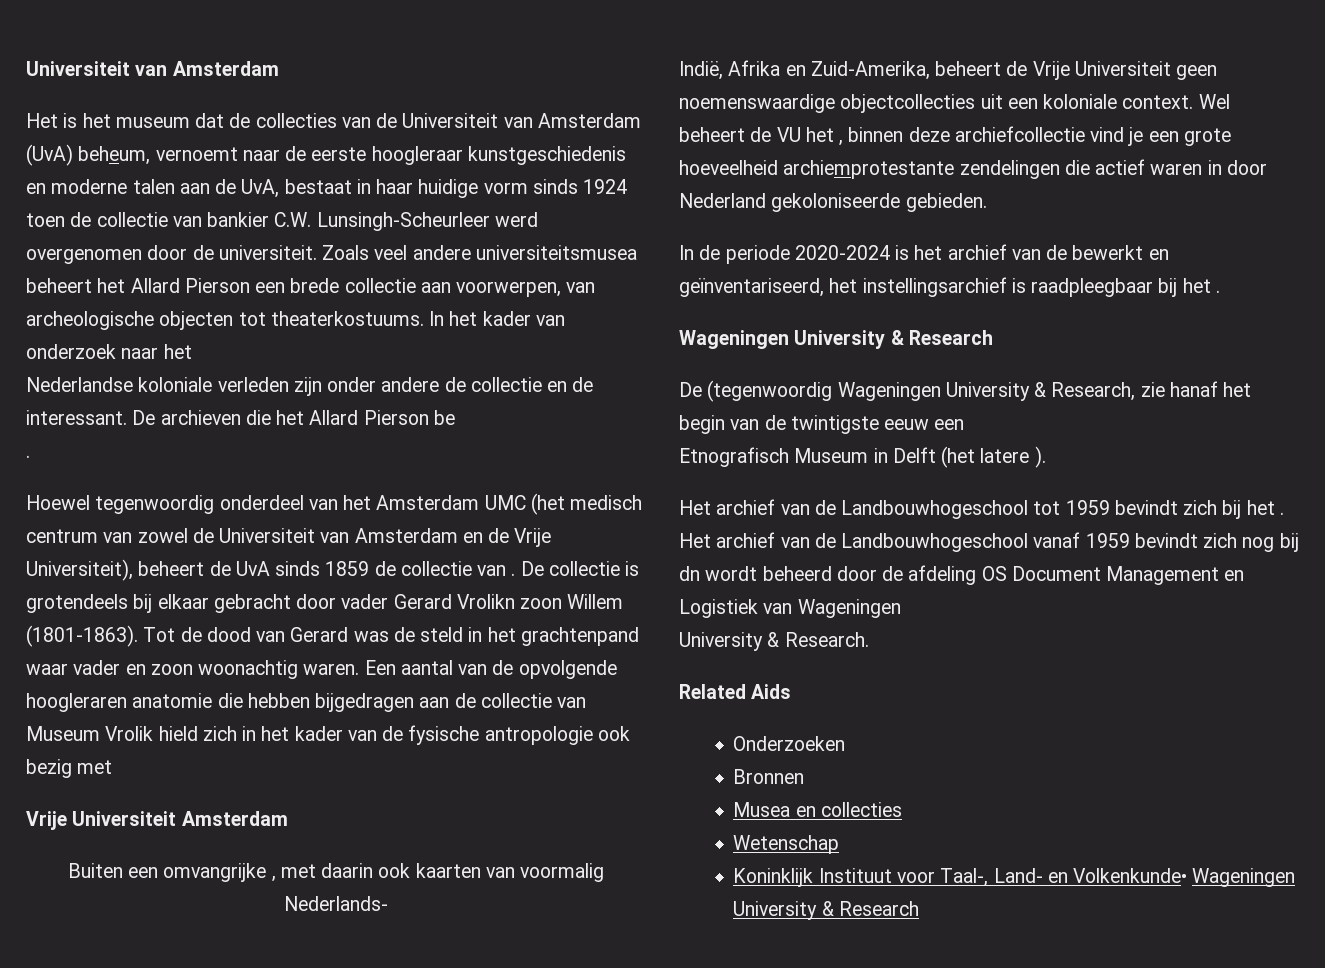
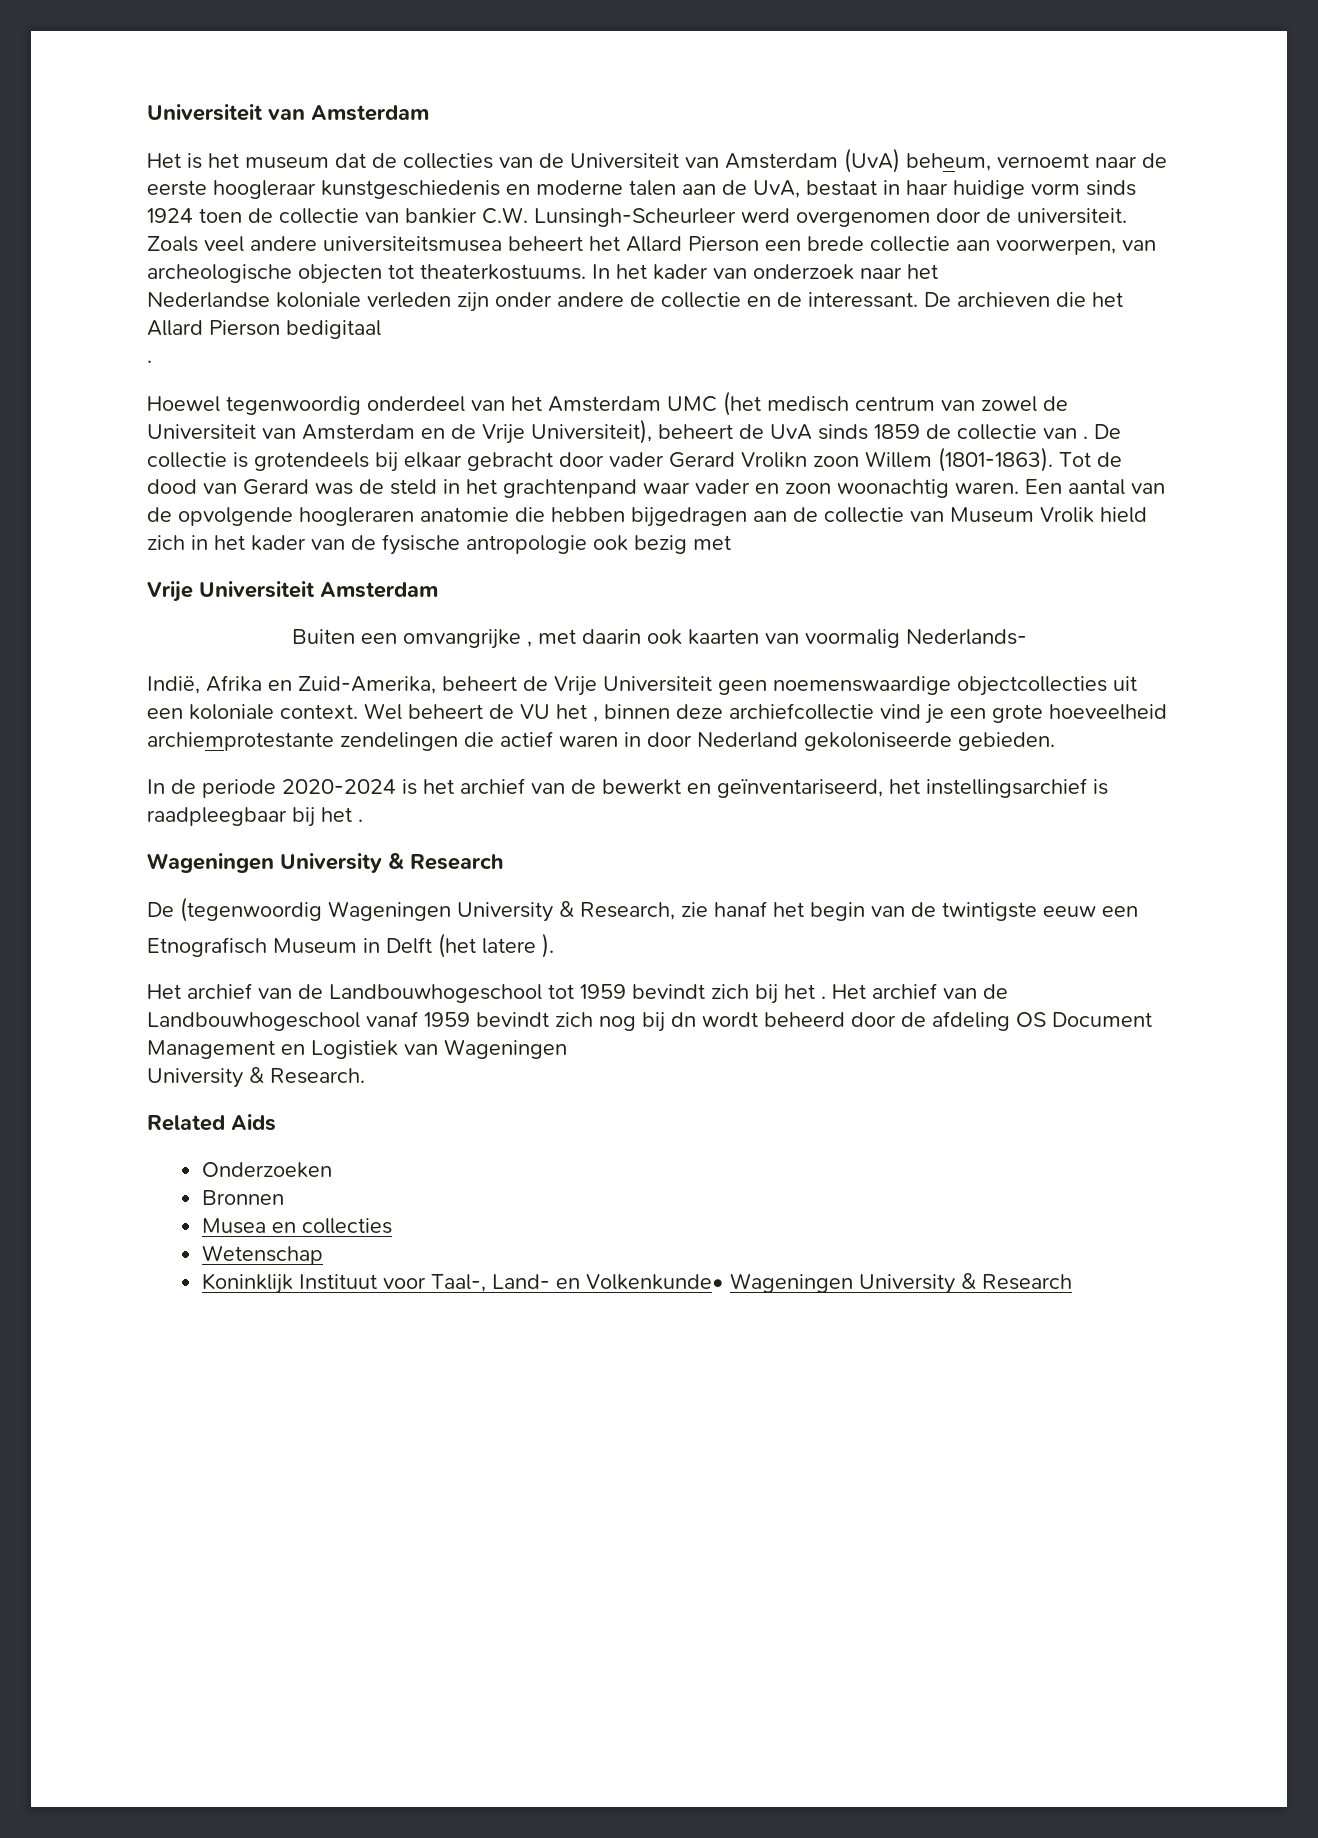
- De archieven die het Allard Pierson be
+ De archieven die het Allard Pierson bedigitaal

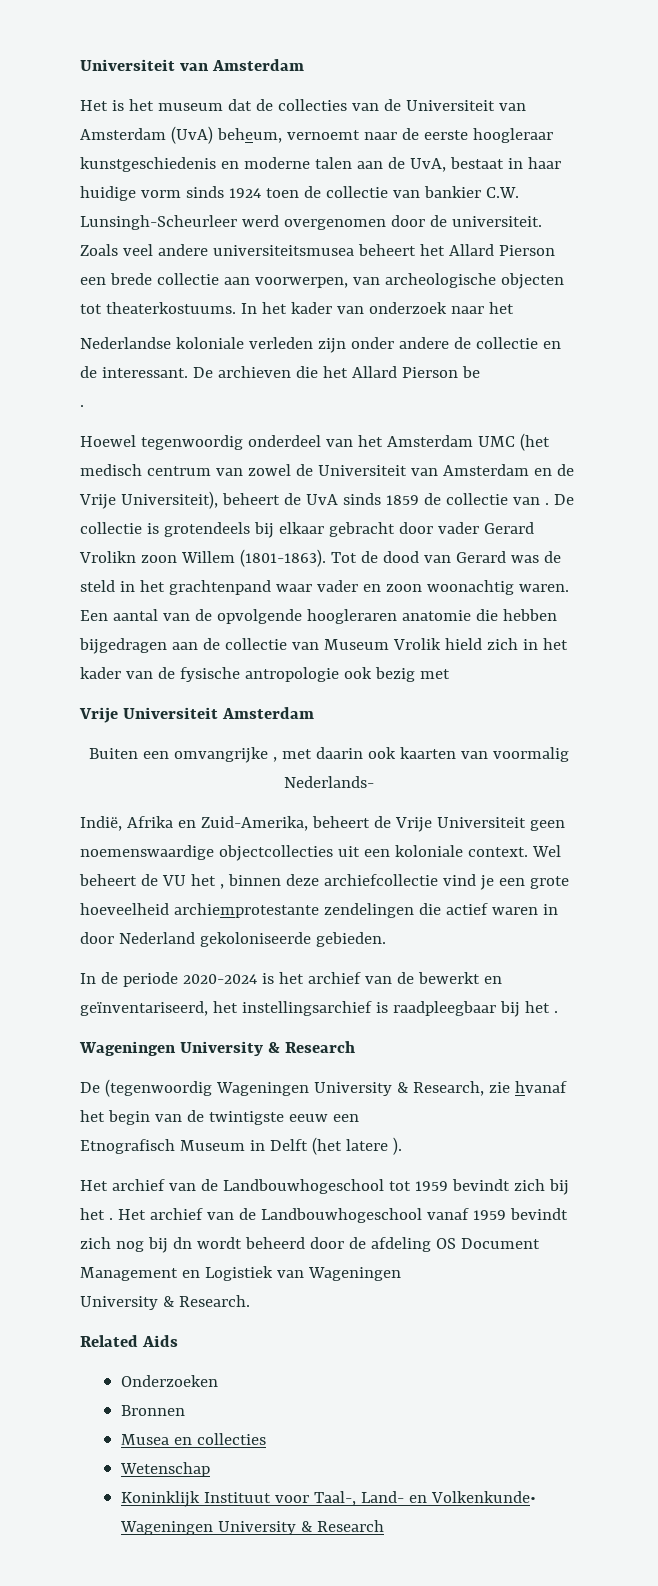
- De archieven die het Allard Pierson bedigitaal
+ De archieven die het Allard Pierson be
- De (tegenwoordig Wageningen University & Research, zie hanaf het begin van de twintigste eeuw een
+ De (tegenwoordig Wageningen University & Research, zie hvanaf het begin van de twintigste eeuw een

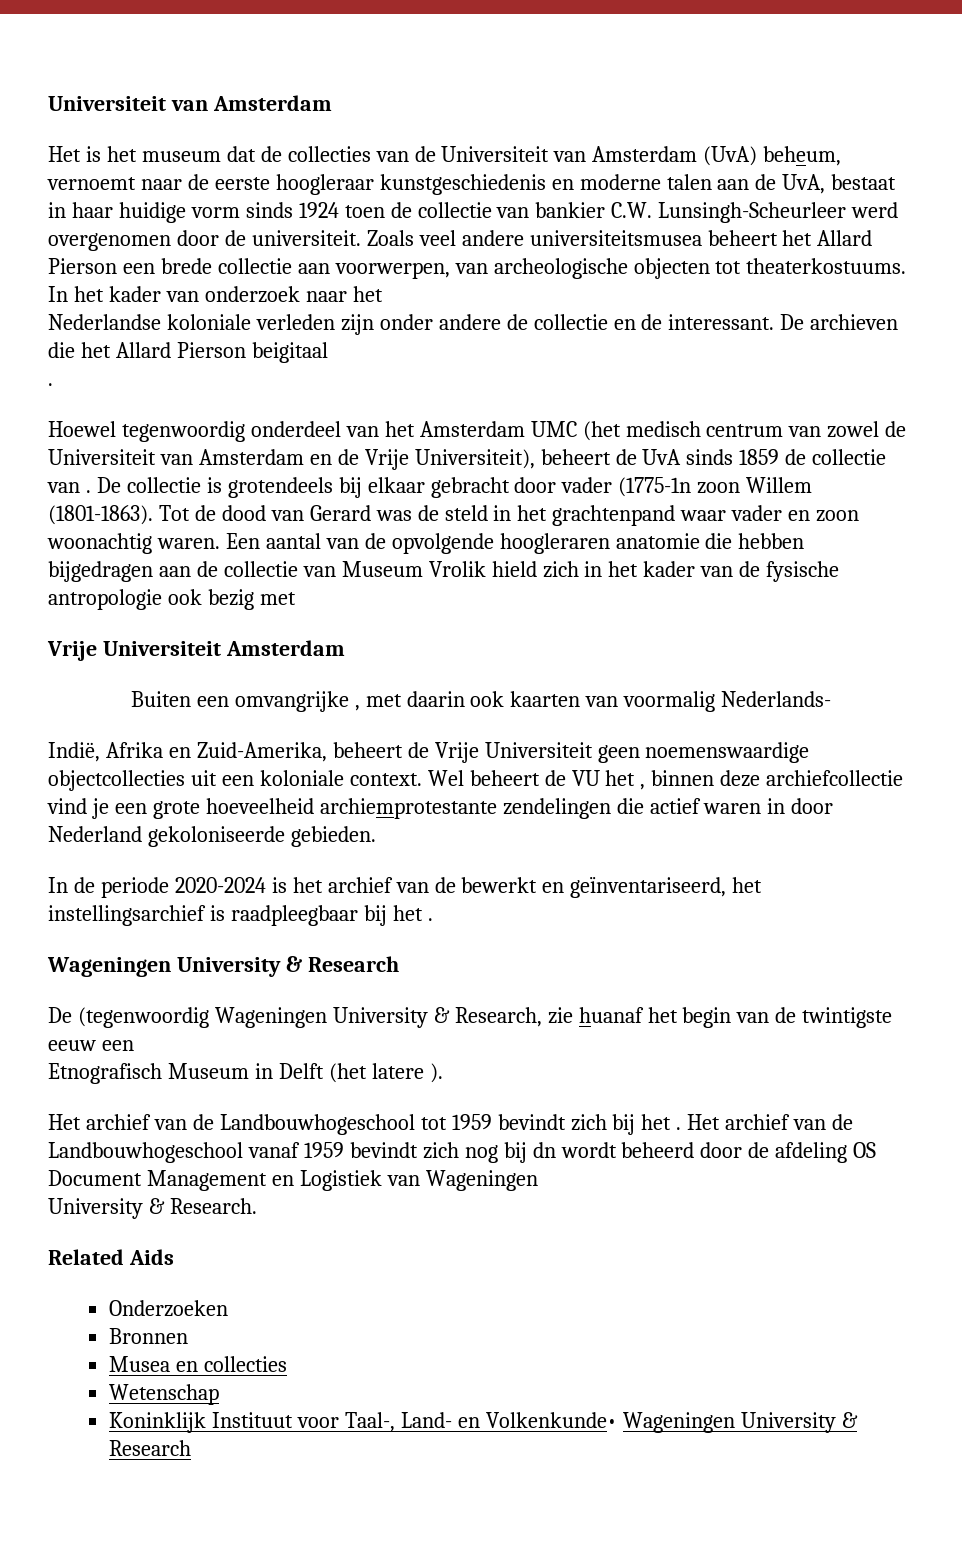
- De archieven die het Allard Pierson be
+ De archieven die het Allard Pierson beigitaal
- De collectie is grotendeels bij elkaar gebracht door vader Gerard Vrolikn zoon Willem (1801-1863).
+ De collectie is grotendeels bij elkaar gebracht door vader (1775-1n zoon Willem (1801-1863).
- De (tegenwoordig Wageningen University & Research, zie hvanaf het begin van de twintigste eeuw een
+ De (tegenwoordig Wageningen University & Research, zie huanaf het begin van de twintigste eeuw een

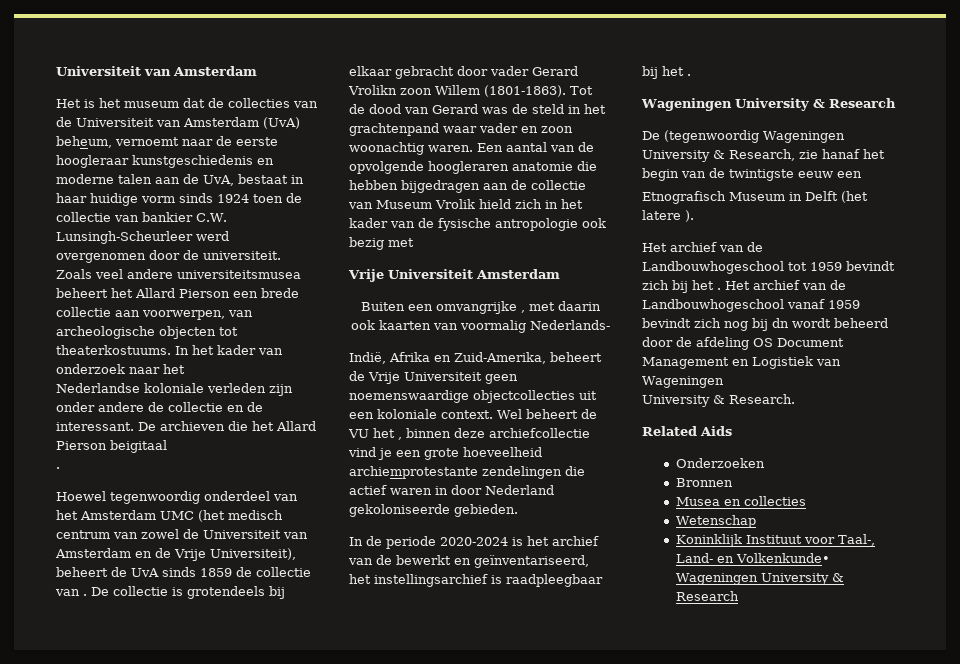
- De collectie is grotendeels bij elkaar gebracht door vader (1775-1n zoon Willem (1801-1863).
+ De collectie is grotendeels bij elkaar gebracht door vader Gerard Vrolikn zoon Willem (1801-1863).
- De (tegenwoordig Wageningen University & Research, zie huanaf het begin van de twintigste eeuw een
+ De (tegenwoordig Wageningen University & Research, zie hanaf het begin van de twintigste eeuw een

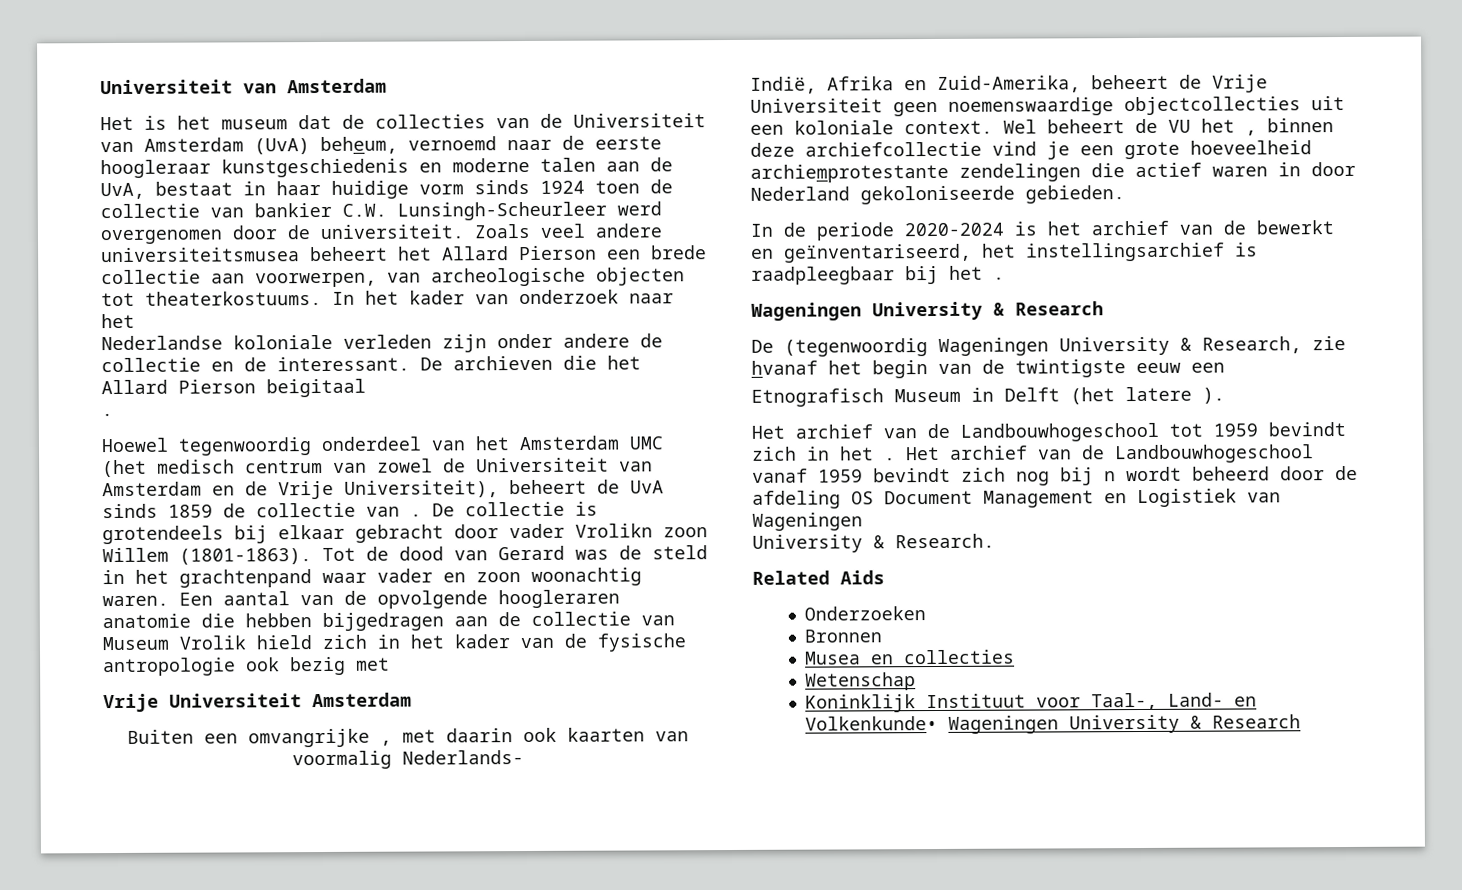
- Het is het museum dat de collecties van de Universiteit van Amsterdam (UvA) beheum, vernoemt naar de eerste hoogleraar kunstgeschiedenis en moderne talen aan de UvA, bestaat in haar huidige vorm sinds 1924 toen de collectie van bankier C.W. Lunsingh-Scheurleer werd overgenomen door de universiteit.
+ Het is het museum dat de collecties van de Universiteit van Amsterdam (UvA) beheum, vernoemd naar de eerste hoogleraar kunstgeschiedenis en moderne talen aan de UvA, bestaat in haar huidige vorm sinds 1924 toen de collectie van bankier C.W. Lunsingh-Scheurleer werd overgenomen door de universiteit.
- De collectie is grotendeels bij elkaar gebracht door vader Gerard Vrolikn zoon Willem (1801-1863).
+ De collectie is grotendeels bij elkaar gebracht door vader Vrolikn zoon Willem (1801-1863).
- De (tegenwoordig Wageningen University & Research, zie hanaf het begin van de twintigste eeuw een
+ De (tegenwoordig Wageningen University & Research, zie hvanaf het begin van de twintigste eeuw een
- Het archief van de Landbouwhogeschool tot 1959 bevindt zich bij het .
+ Het archief van de Landbouwhogeschool tot 1959 bevindt zich in het .
- Het archief van de Landbouwhogeschool vanaf 1959 bevindt zich nog bij dn wordt beheerd door de afdeling OS Document Management en Logistiek van Wageningen
+ Het archief van de Landbouwhogeschool vanaf 1959 bevindt zich nog bij n wordt beheerd door de afdeling OS Document Management en Logistiek van Wageningen

